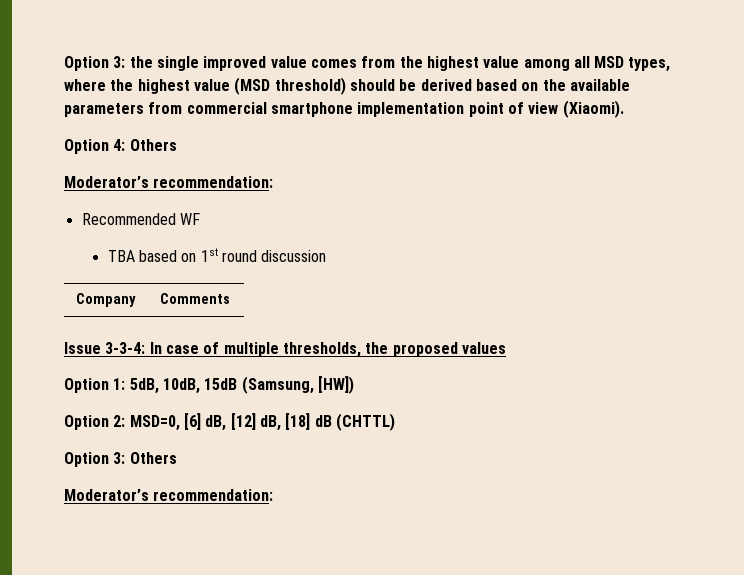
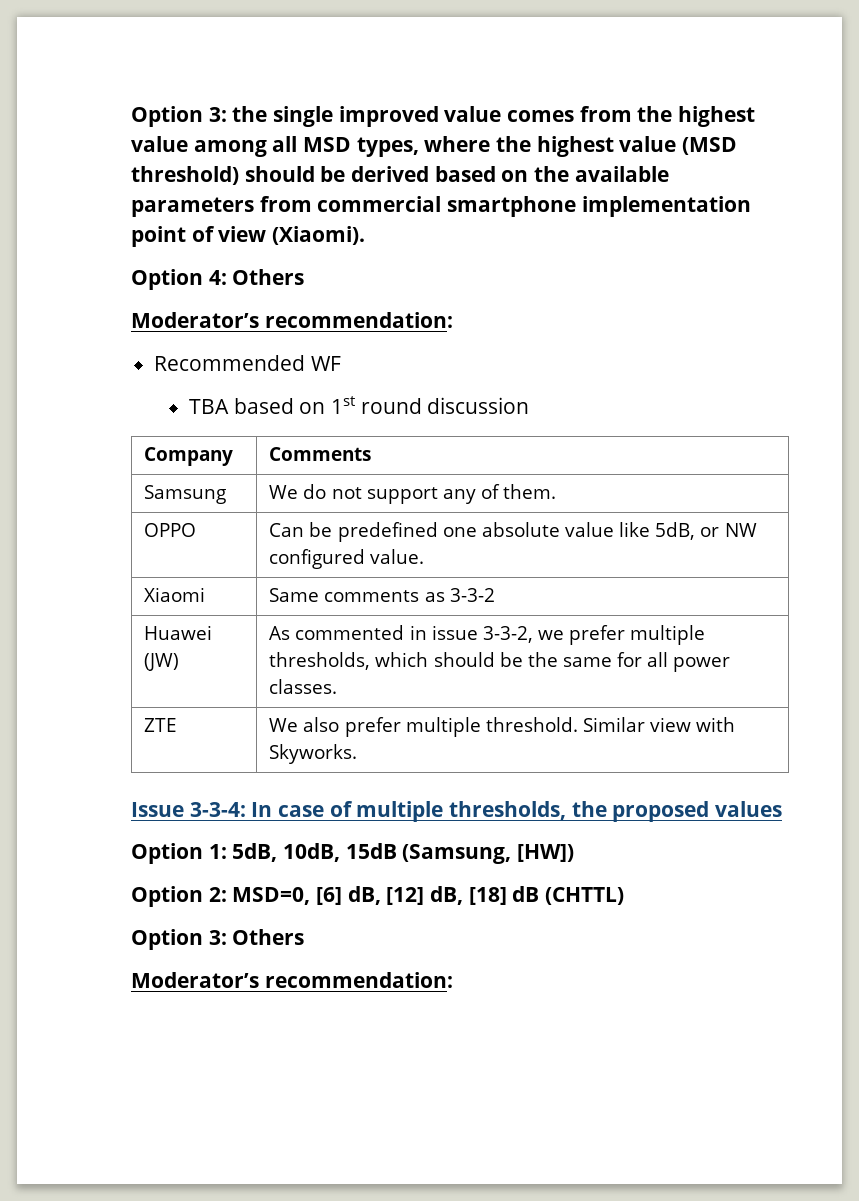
+ Samsung | We do not support any of them.
+ OPPO | Can be predefined one absolute value like 5dB, or NW configured value.
+ Xiaomi | Same comments as 3-3-2
+ Huawei (JW) | As commented in issue 3-3-2, we prefer multiple thresholds, which should be the same for all power classes.
+ ZTE | We also prefer multiple threshold. Similar view with Skyworks.

